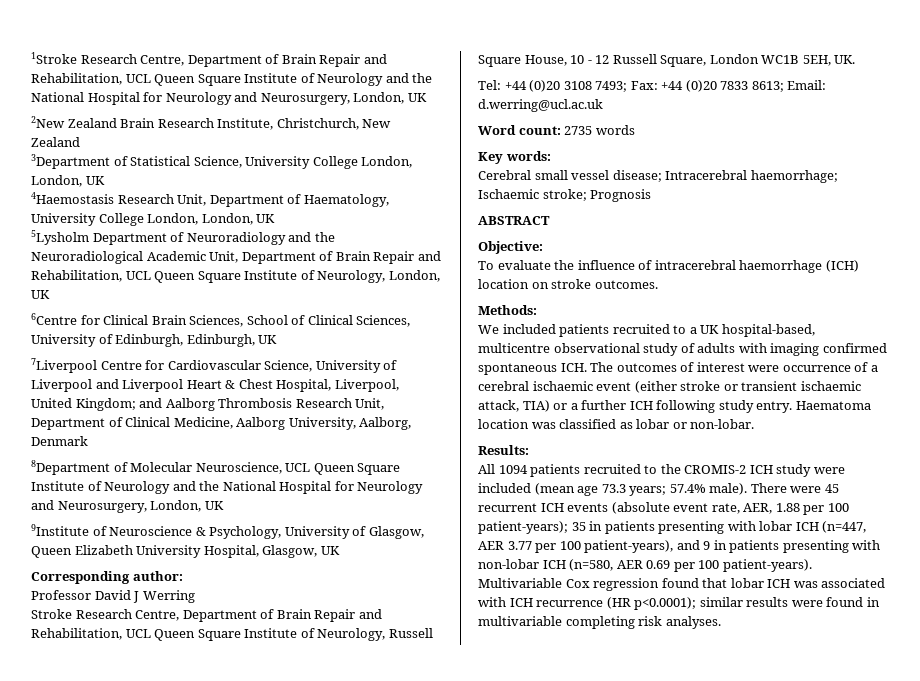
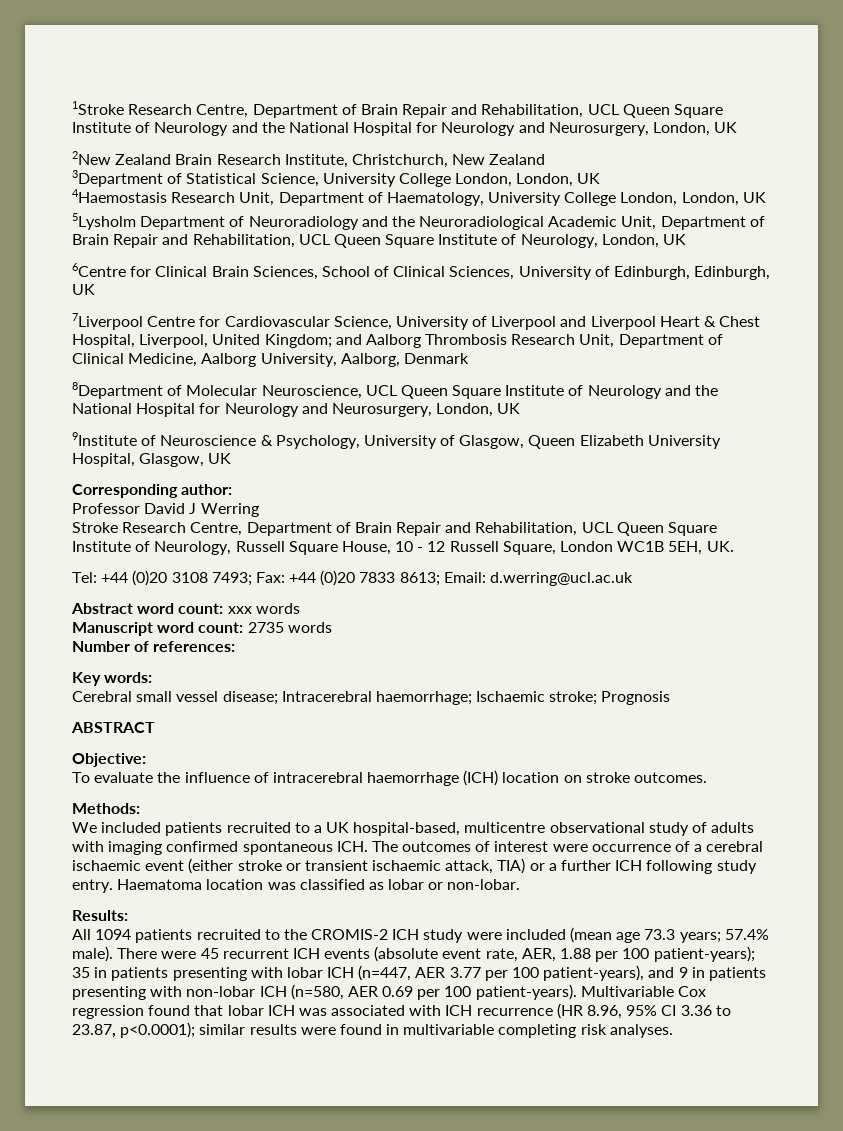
- Word count: 2735 words
+ Abstract word count: xxx words
+ Manuscript word count: 2735 words
+ Number of references:
- Multivariable Cox regression found that lobar ICH was associated with ICH recurrence (HR p<0.0001); similar results were found in multivariable completing risk analyses.
+ Multivariable Cox regression found that lobar ICH was associated with ICH recurrence (HR 8.96, 95% CI 3.36 to 23.87, p<0.0001); similar results were found in multivariable completing risk analyses.

